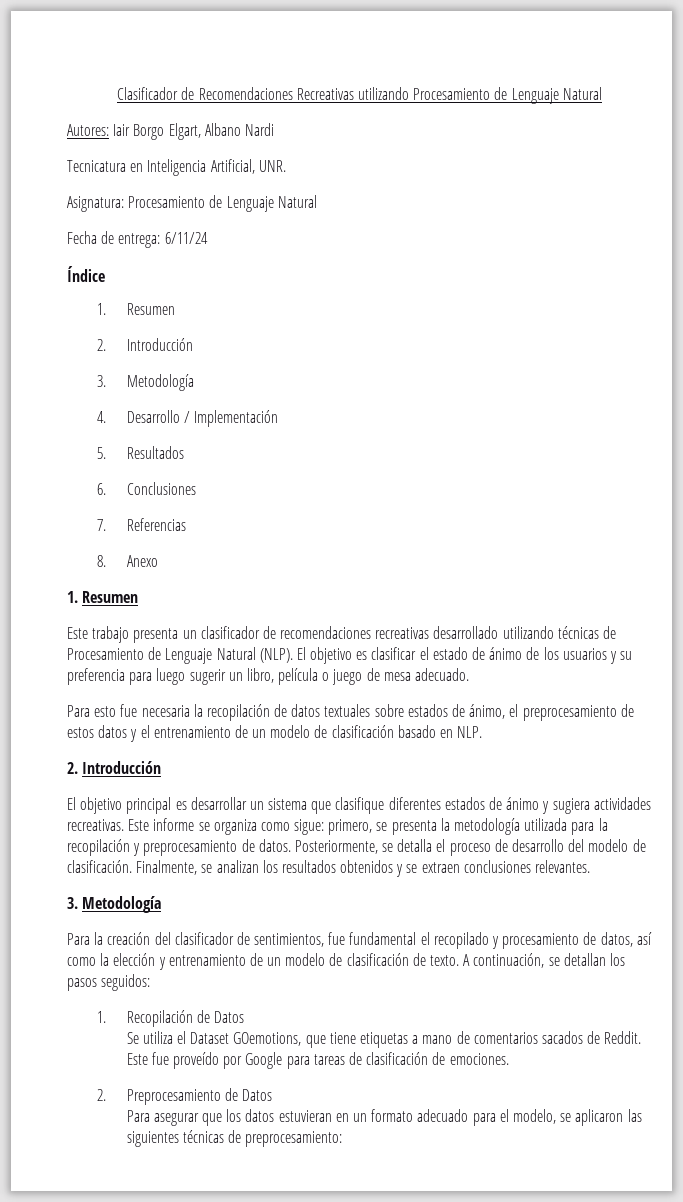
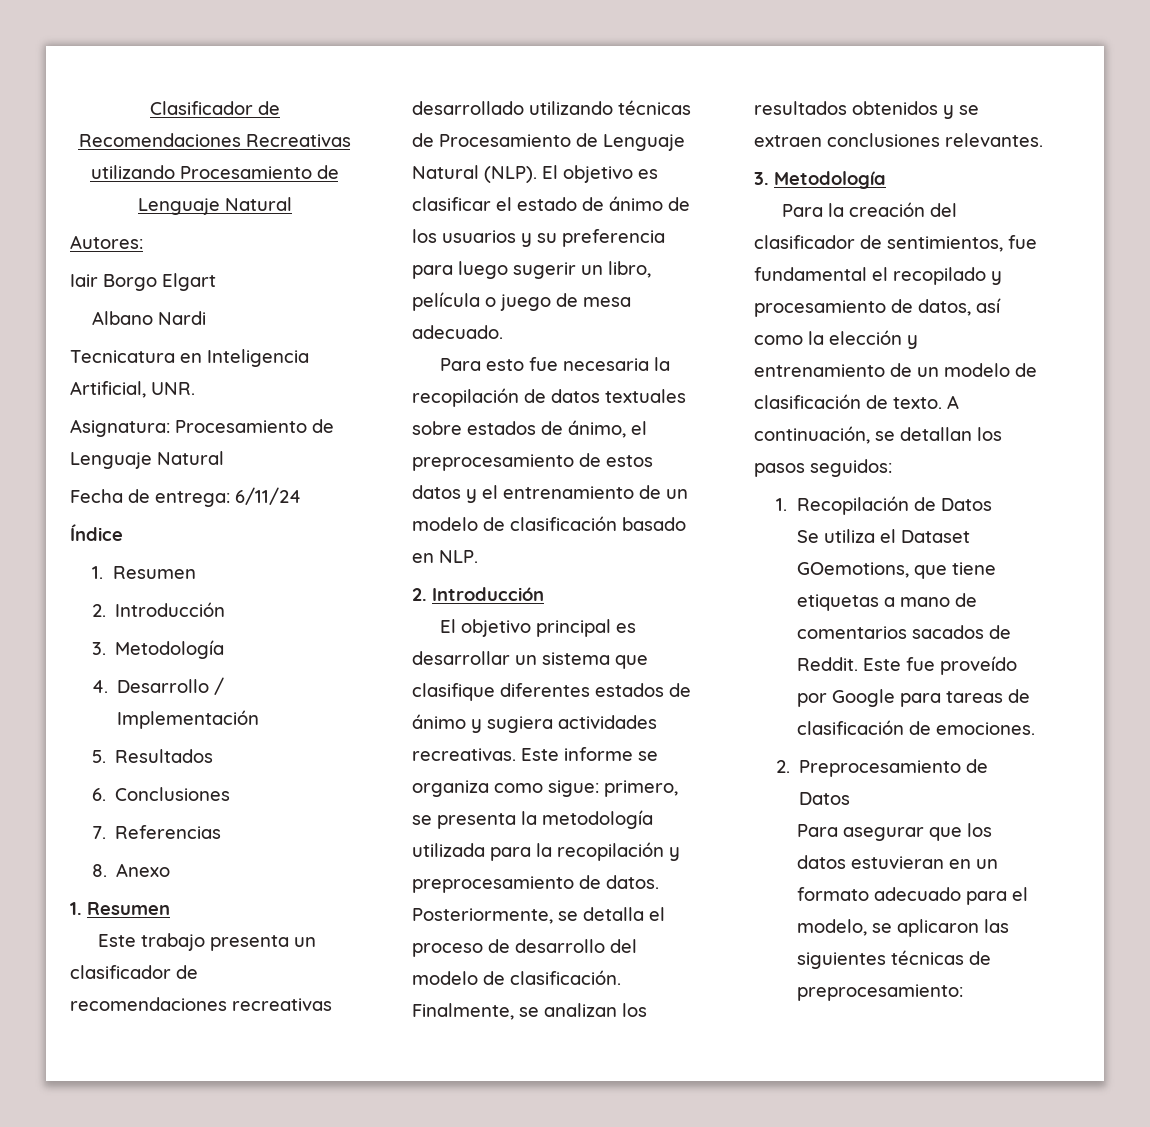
- Autores: Iair Borgo Elgart, Albano Nardi
+ Autores:
+ Iair Borgo Elgart
+ Albano Nardi

